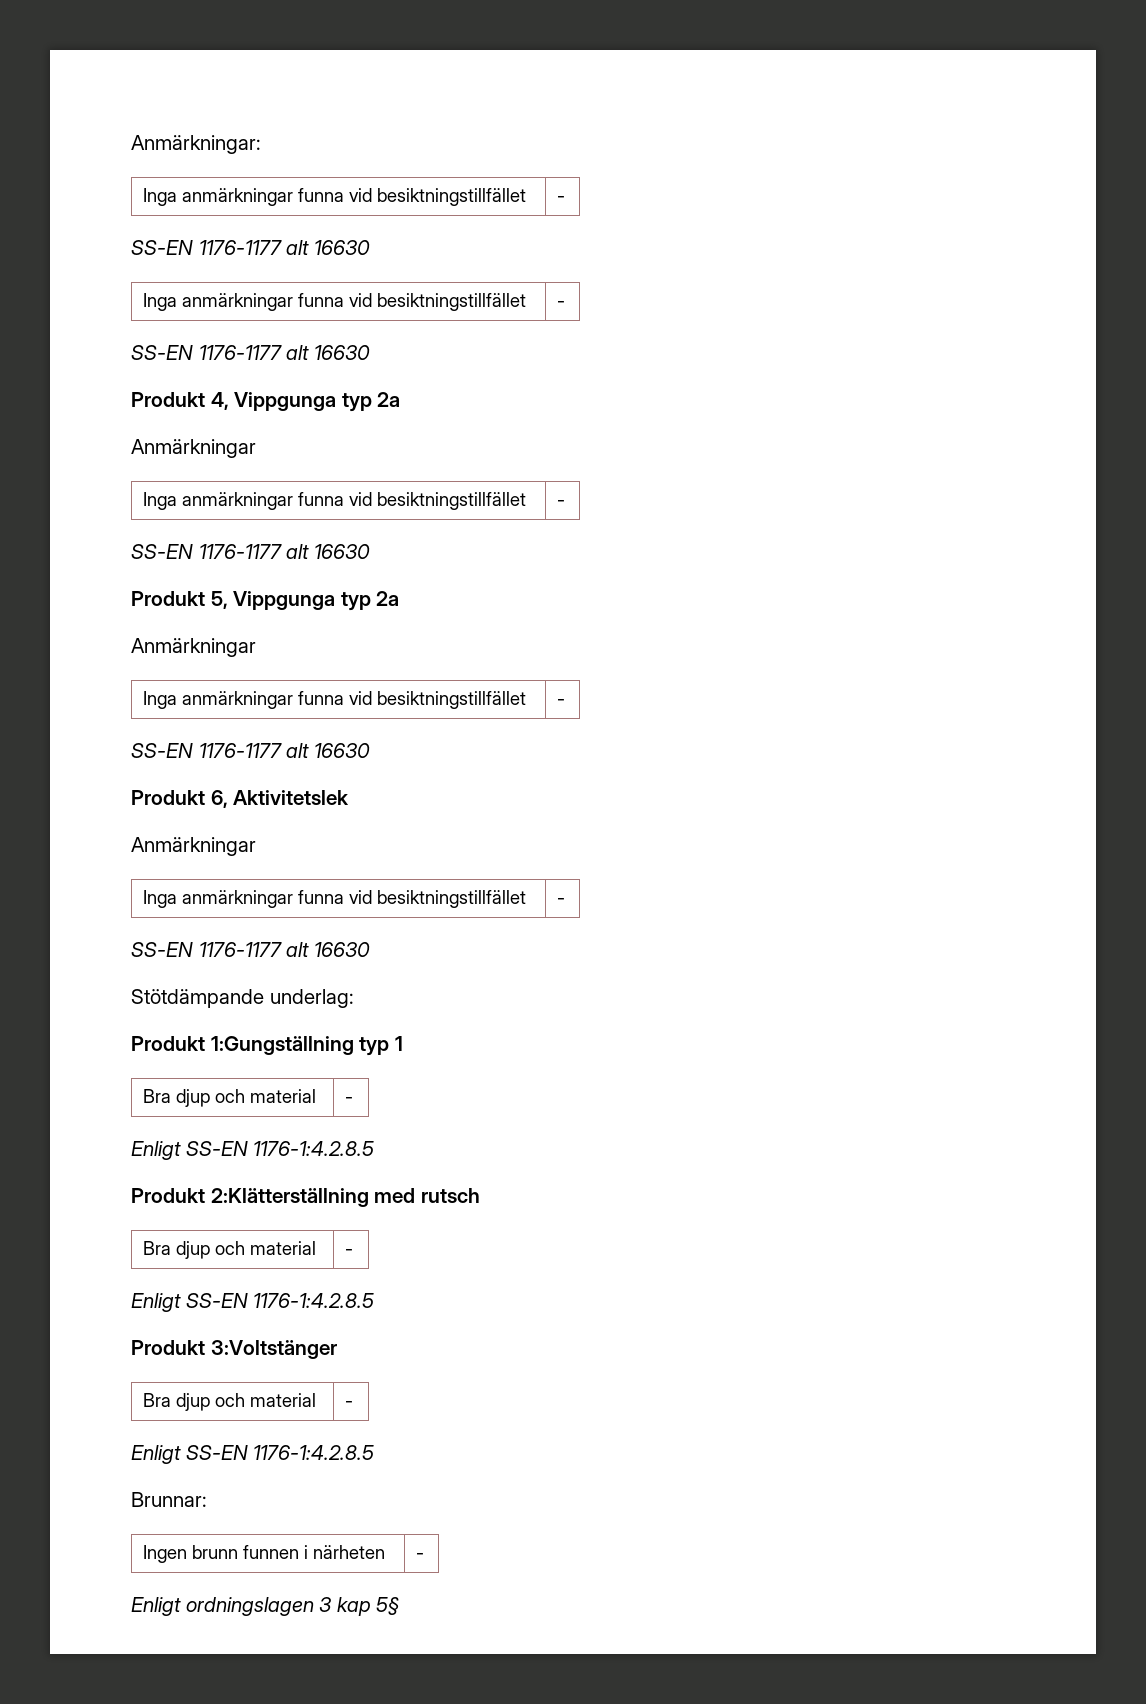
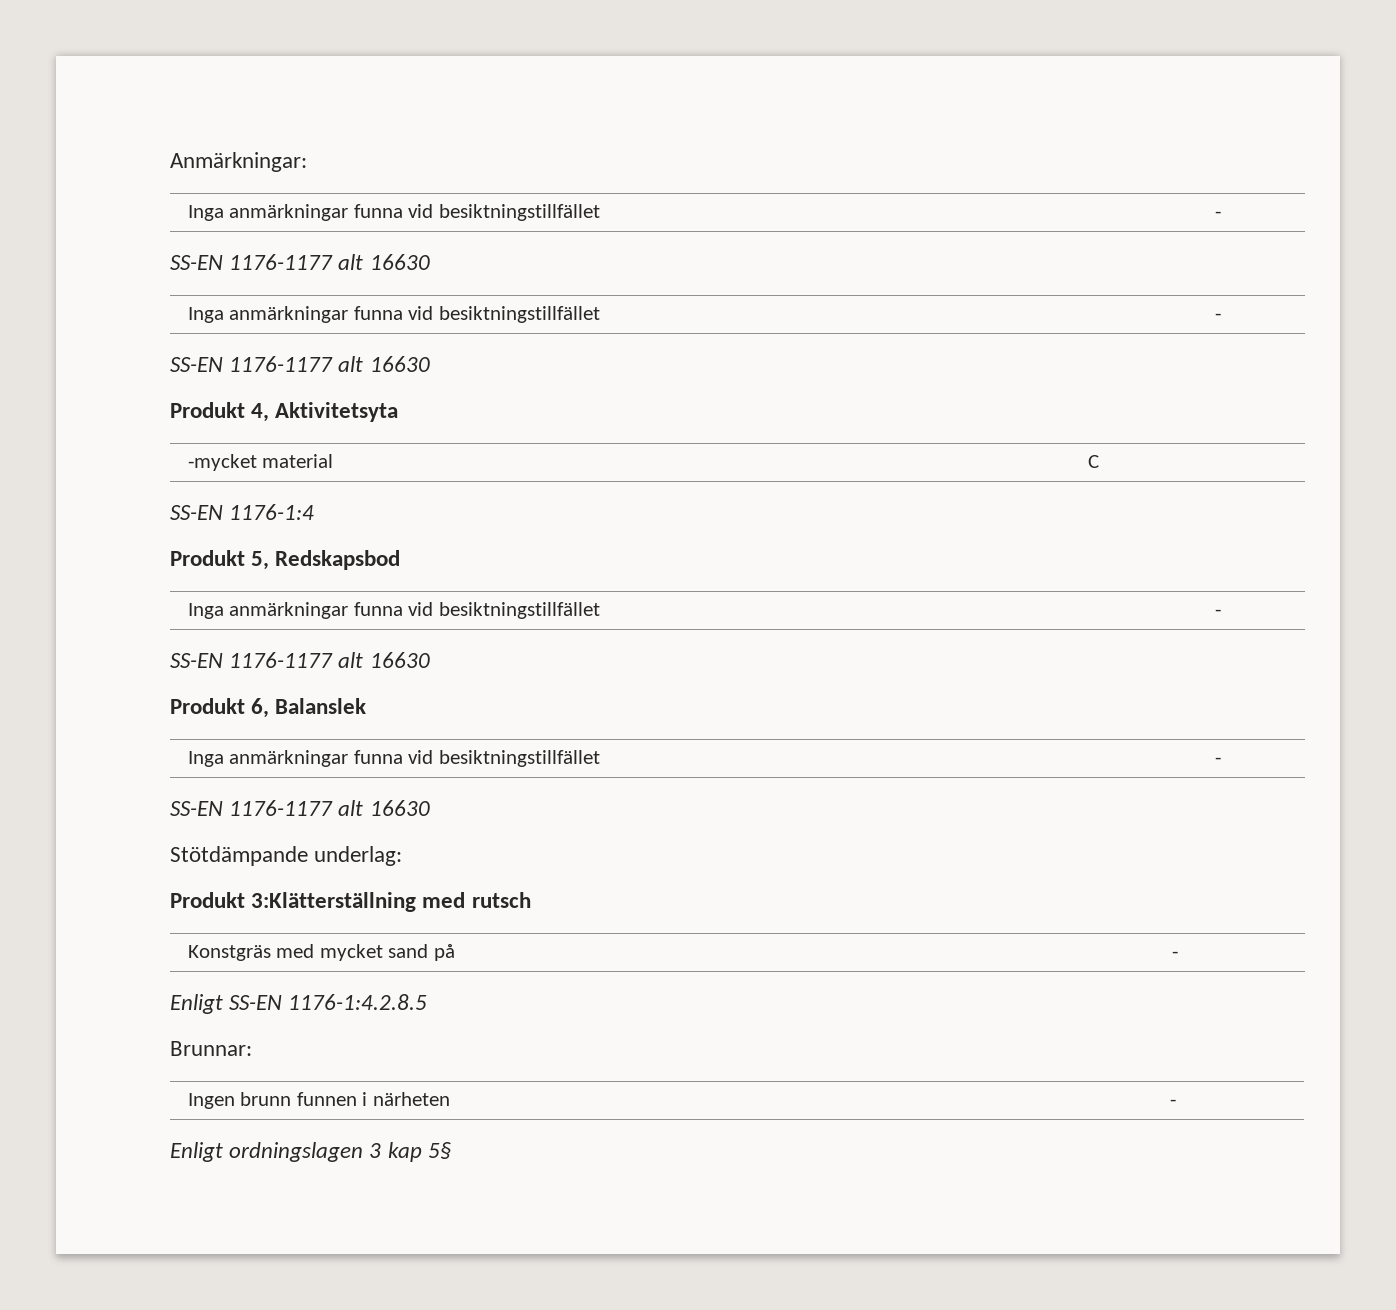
- Produkt 4, Vippgunga typ 2a
- Anmärkningar
- Inga anmärkningar funna vid besiktningstillfället | -
- SS-EN 1176-1177 alt 16630
- Produkt 5, Vippgunga typ 2a
- Anmärkningar
+ Produkt 4, Aktivitetsyta
+ -mycket material | C
+ SS-EN 1176-1:4
+ Produkt 5, Redskapsbod
- Produkt 6, Aktivitetslek
- Anmärkningar
+ Produkt 6, Balanslek
- Produkt 1:Gungställning typ 1
- Bra djup och material | -
- Enligt SS-EN 1176-1:4.2.8.5
- Produkt 2:Klätterställning med rutsch
- Bra djup och material | -
- Enligt SS-EN 1176-1:4.2.8.5
- Produkt 3:Voltstänger
- Bra djup och material | -
+ Produkt 3:Klätterställning med rutsch
+ Konstgräs med mycket sand på | -

